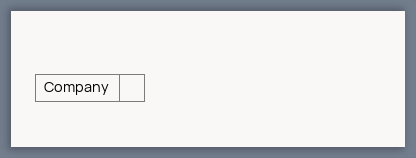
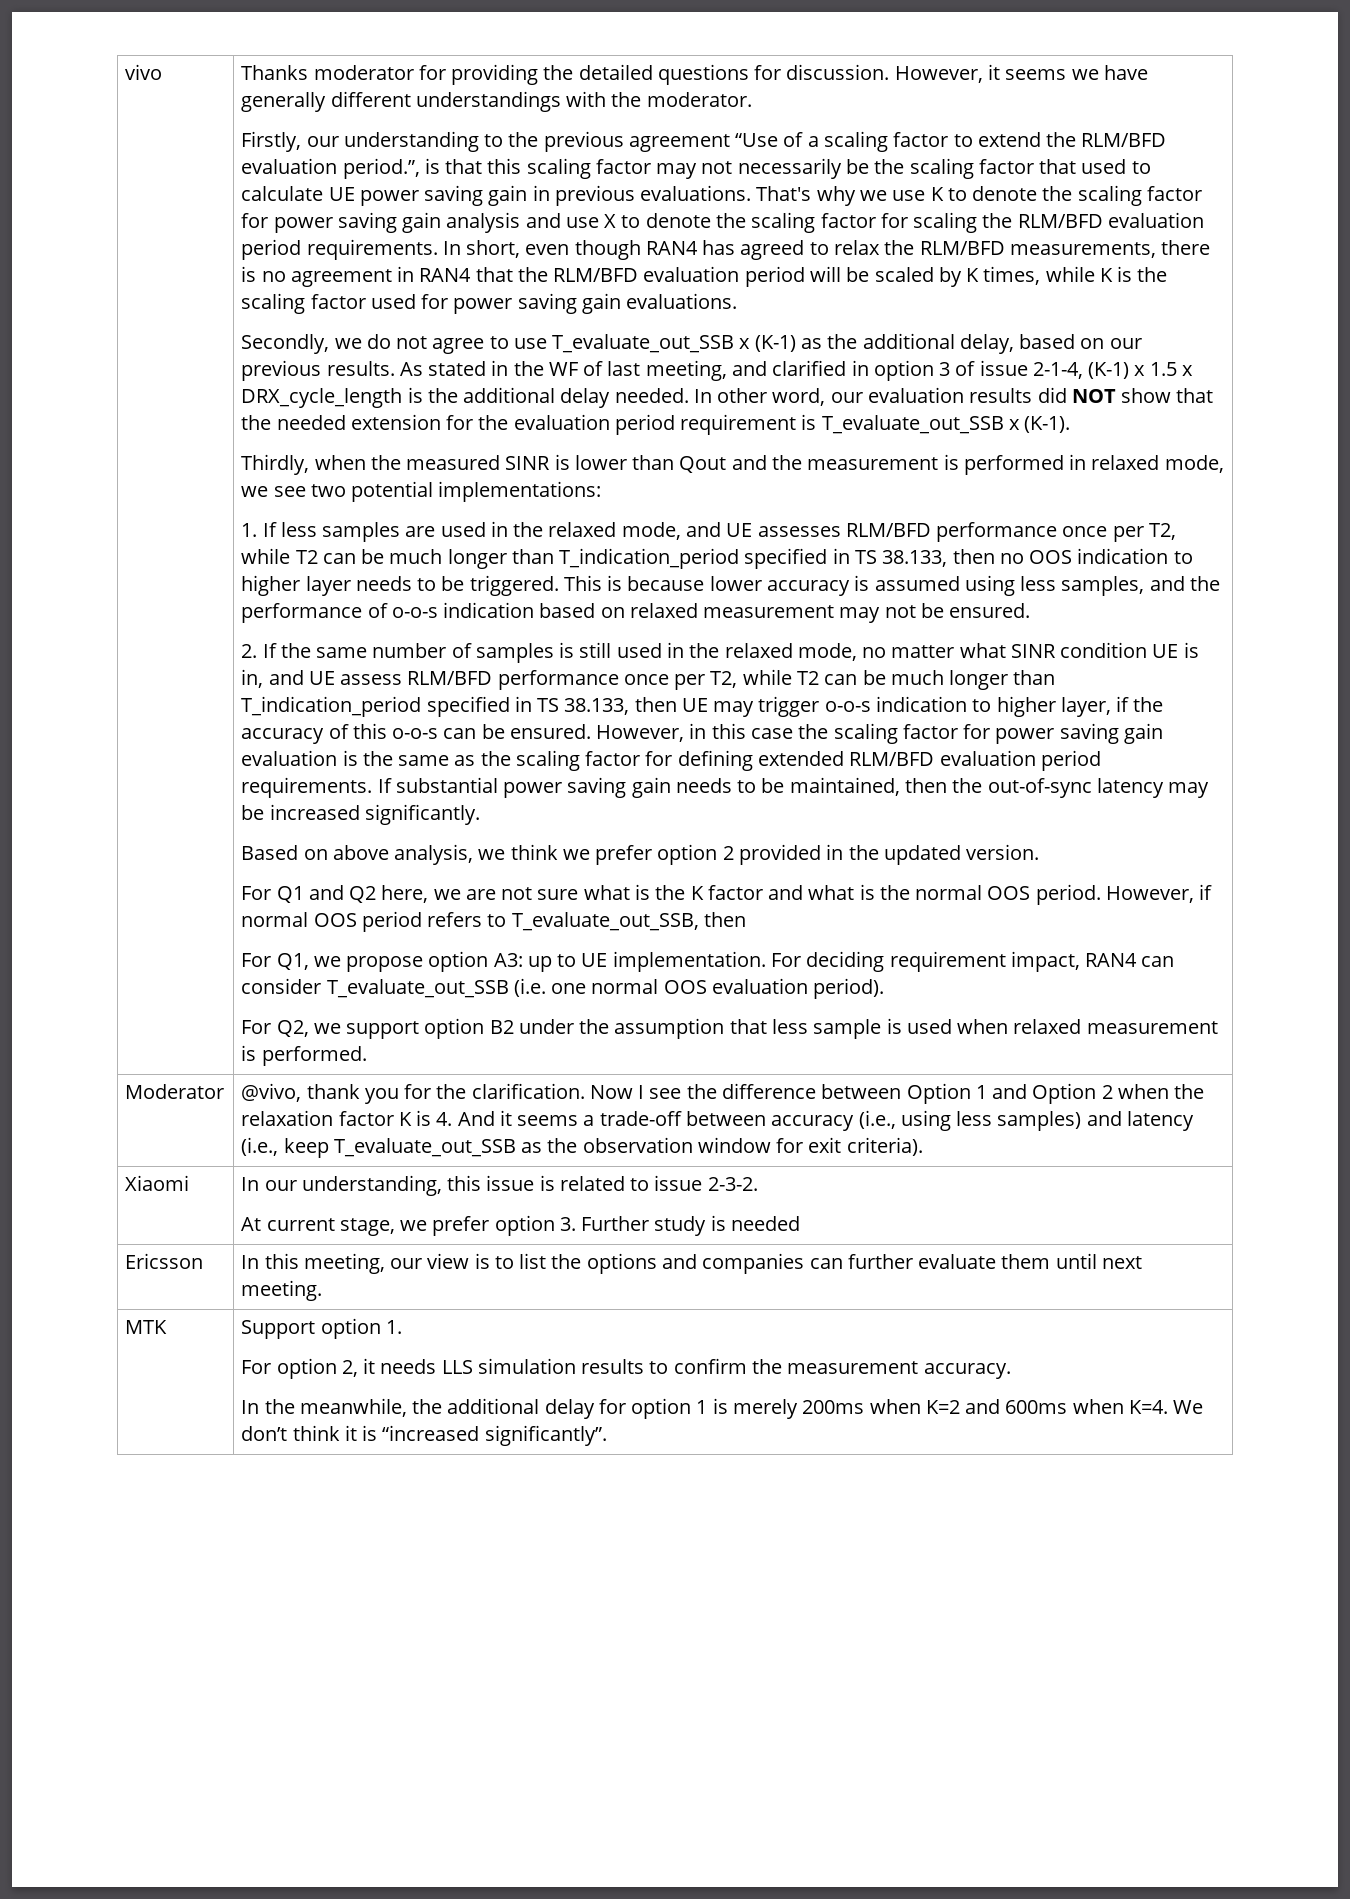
- Company
+ vivo | Thanks moderator for providing the detailed questions for discussion. However, it seems we have generally different understandings with the moderator.
+ Firstly, our understanding to the previous agreement “Use of a scaling factor to extend the RLM/BFD evaluation period.”, is that this scaling factor may not necessarily be the scaling factor that used to calculate UE power saving gain in previous evaluations. That's why we use K to denote the scaling factor for power saving gain analysis and use X to denote the scaling factor for scaling the RLM/BFD evaluation period requirements. In short, even though RAN4 has agreed to relax the RLM/BFD measurements, there is no agreement in RAN4 that the RLM/BFD evaluation period will be scaled by K times, while K is the scaling factor used for power saving gain evaluations.
+ Secondly, we do not agree to use T_evaluate_out_SSB x (K-1) as the additional delay, based on our previous results. As stated in the WF of last meeting, and clarified in option 3 of issue 2-1-4, (K-1) x 1.5 x DRX_cycle_length is the additional delay needed. In other word, our evaluation results did NOT show that the needed extension for the evaluation period requirement is T_evaluate_out_SSB x (K-1).
+ Thirdly, when the measured SINR is lower than Qout and the measurement is performed in relaxed mode, we see two potential implementations:
+ 1. If less samples are used in the relaxed mode, and UE assesses RLM/BFD performance once per T2, while T2 can be much longer than T_indication_period specified in TS 38.133, then no OOS indication to higher layer needs to be triggered. This is because lower accuracy is assumed using less samples, and the performance of o-o-s indication based on relaxed measurement may not be ensured.
+ 2. If the same number of samples is still used in the relaxed mode, no matter what SINR condition UE is in, and UE assess RLM/BFD performance once per T2, while T2 can be much longer than T_indication_period specified in TS 38.133, then UE may trigger o-o-s indication to higher layer, if the accuracy of this o-o-s can be ensured. However, in this case the scaling factor for power saving gain evaluation is the same as the scaling factor for defining extended RLM/BFD evaluation period requirements. If substantial power saving gain needs to be maintained, then the out-of-sync latency may be increased significantly.
+ Based on above analysis, we think we prefer option 2 provided in the updated version.
+ For Q1 and Q2 here, we are not sure what is the K factor and what is the normal OOS period. However, if normal OOS period refers to T_evaluate_out_SSB, then
+ For Q1, we propose option A3: up to UE implementation. For deciding requirement impact, RAN4 can consider T_evaluate_out_SSB (i.e. one normal OOS evaluation period).
+ For Q2, we support option B2 under the assumption that less sample is used when relaxed measurement is performed.
+ Moderator | @vivo, thank you for the clarification. Now I see the difference between Option 1 and Option 2 when the relaxation factor K is 4. And it seems a trade-off between accuracy (i.e., using less samples) and latency (i.e., keep T_evaluate_out_SSB as the observation window for exit criteria).
+ Xiaomi | In our understanding, this issue is related to issue 2-3-2.
+ At current stage, we prefer option 3. Further study is needed
+ Ericsson | In this meeting, our view is to list the options and companies can further evaluate them until next meeting.
+ MTK | Support option 1.
+ For option 2, it needs LLS simulation results to confirm the measurement accuracy.
+ In the meanwhile, the additional delay for option 1 is merely 200ms when K=2 and 600ms when K=4. We don’t think it is “increased significantly”.

